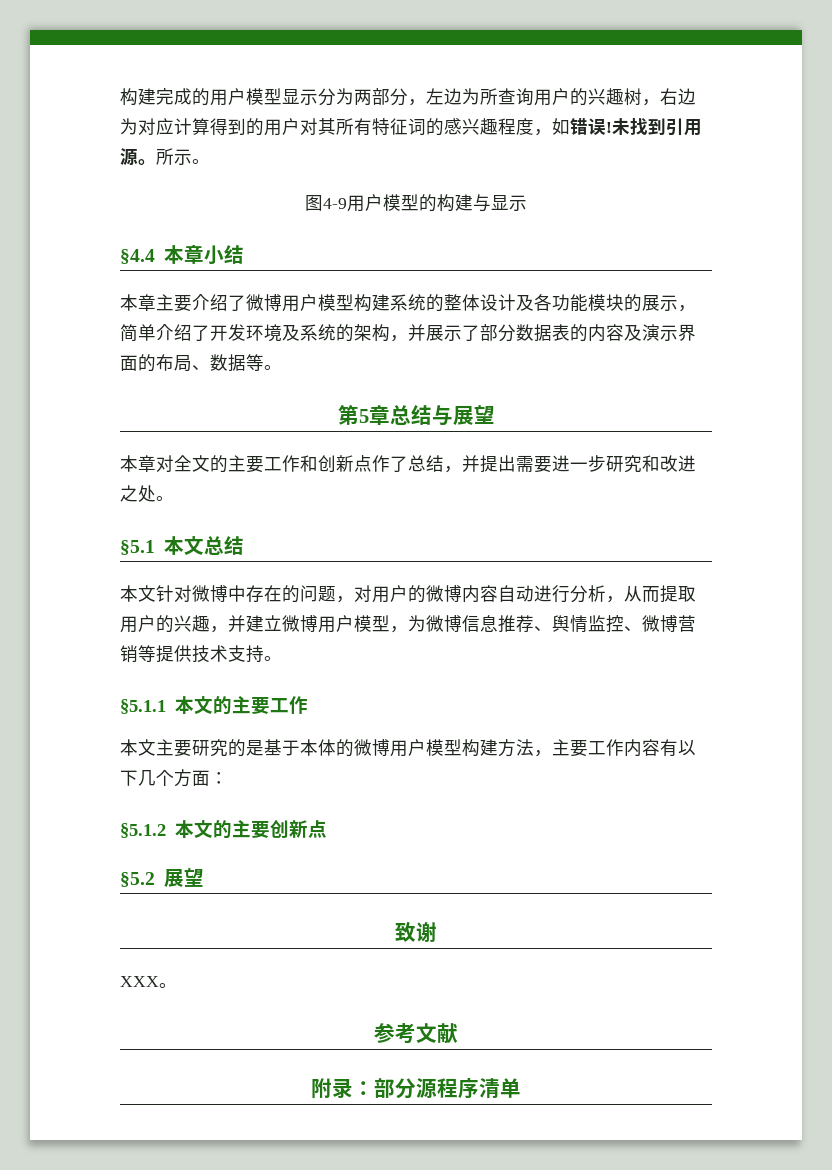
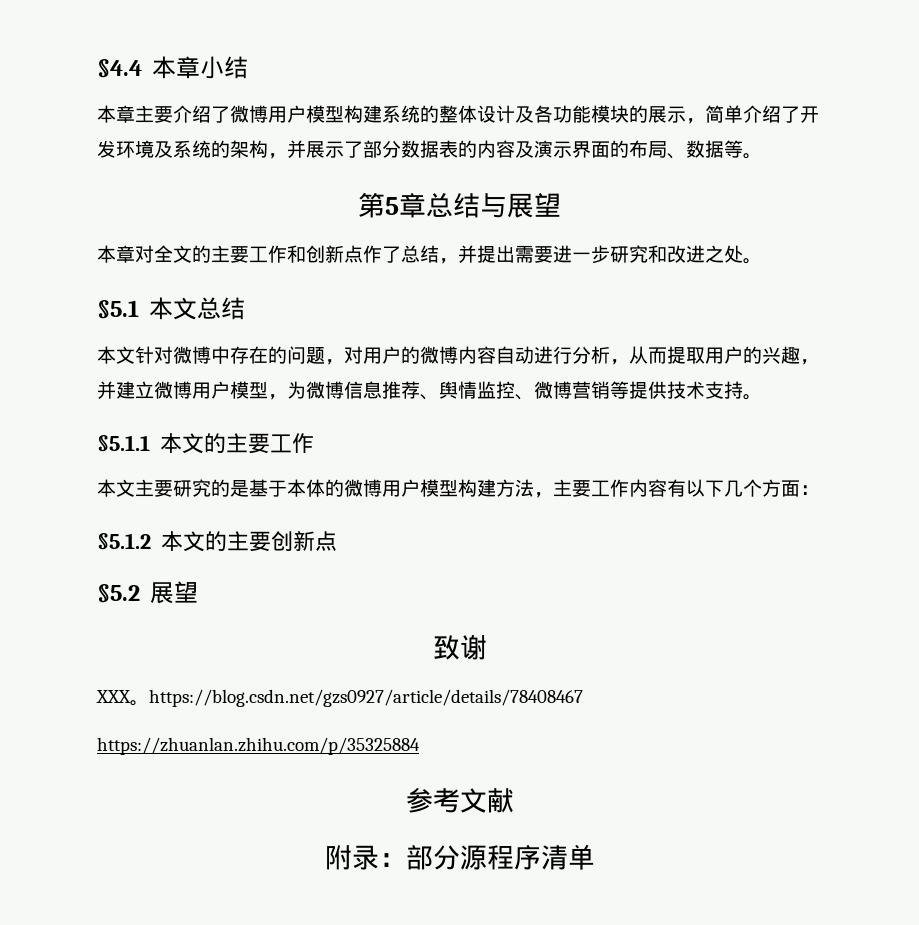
- 构建完成的用户模型显示分为两部分，左边为所查询用户的兴趣树，右边为对应计算得到的用户对其所有特征词的感兴趣程度，如错误!未找到引用源。所示。
- 图4-9用户模型的构建与显示
- XXX。
+ XXX。https://blog.csdn.net/gzs0927/article/details/78408467
+ https://zhuanlan.zhihu.com/p/35325884

